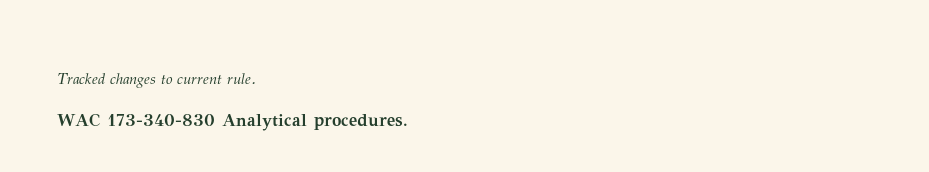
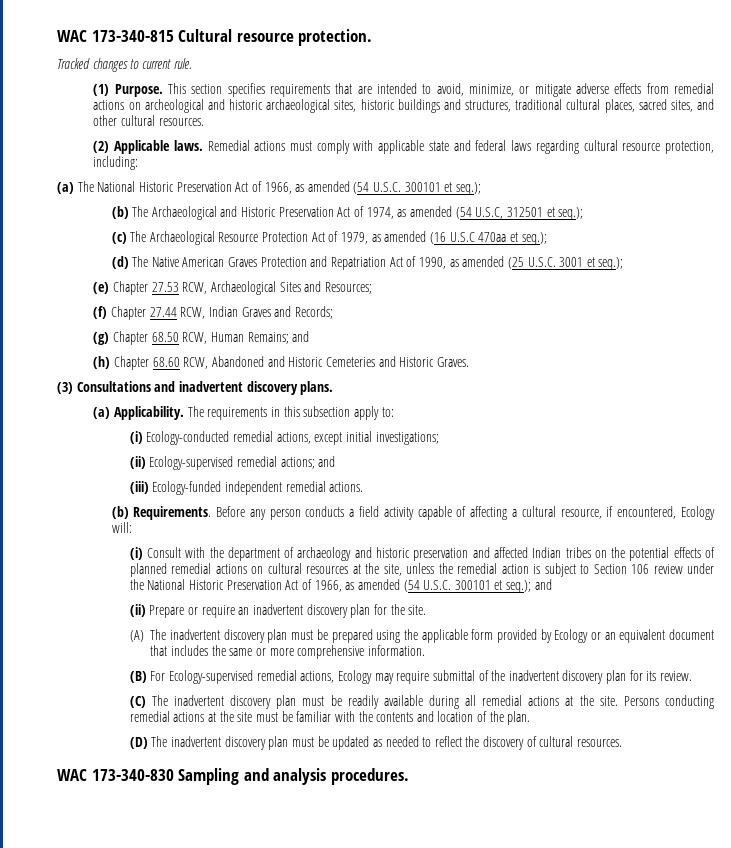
+ WAC 173-340-815 Cultural resource protection.
+ (1) Purpose. This section specifies requirements that are intended to avoid, minimize, or mitigate adverse effects from remedial actions on archeological and historic archaeological sites, historic buildings and structures, traditional cultural places, sacred sites, and other cultural resources.
+ (2) Applicable laws. Remedial actions must comply with applicable state and federal laws regarding cultural resource protection, including:
+ (a) The National Historic Preservation Act of 1966, as amended (54 U.S.C. 300101 et seq.);
+ (b) The Archaeological and Historic Preservation Act of 1974, as amended (54 U.S.C, 312501 et seq.);
+ (c) The Archaeological Resource Protection Act of 1979, as amended (16 U.S.C 470aa et seq.);
+ (d) The Native American Graves Protection and Repatriation Act of 1990, as amended (25 U.S.C. 3001 et seq.);
+ (e) Chapter 27.53 RCW, Archaeological Sites and Resources;
+ (f) Chapter 27.44 RCW, Indian Graves and Records;
+ (g) Chapter 68.50 RCW, Human Remains; and
+ (h) Chapter 68.60 RCW, Abandoned and Historic Cemeteries and Historic Graves.
+ (3) Consultations and inadvertent discovery plans.
+ (a) Applicability. The requirements in this subsection apply to:
+ (i) Ecology-conducted remedial actions, except initial investigations;
+ (ii) Ecology-supervised remedial actions; and
+ (iii) Ecology-funded independent remedial actions.
+ (b) Requirements. Before any person conducts a field activity capable of affecting a cultural resource, if encountered, Ecology will:
+ (i) Consult with the department of archaeology and historic preservation and affected Indian tribes on the potential effects of planned remedial actions on cultural resources at the site, unless the remedial action is subject to Section 106 review under the National Historic Preservation Act of 1966, as amended (54 U.S.C. 300101 et seq.); and
+ (ii) Prepare or require an inadvertent discovery plan for the site.
+ (A) The inadvertent discovery plan must be prepared using the applicable form provided by Ecology or an equivalent document that includes the same or more comprehensive information.
+ (B) For Ecology-supervised remedial actions, Ecology may require submittal of the inadvertent discovery plan for its review.
+ (C) The inadvertent discovery plan must be readily available during all remedial actions at the site. Persons conducting remedial actions at the site must be familiar with the contents and location of the plan.
+ (D) The inadvertent discovery plan must be updated as needed to reflect the discovery of cultural resources.
- WAC 173-340-830 Analytical procedures.
+ WAC 173-340-830 Sampling and analysis procedures.

